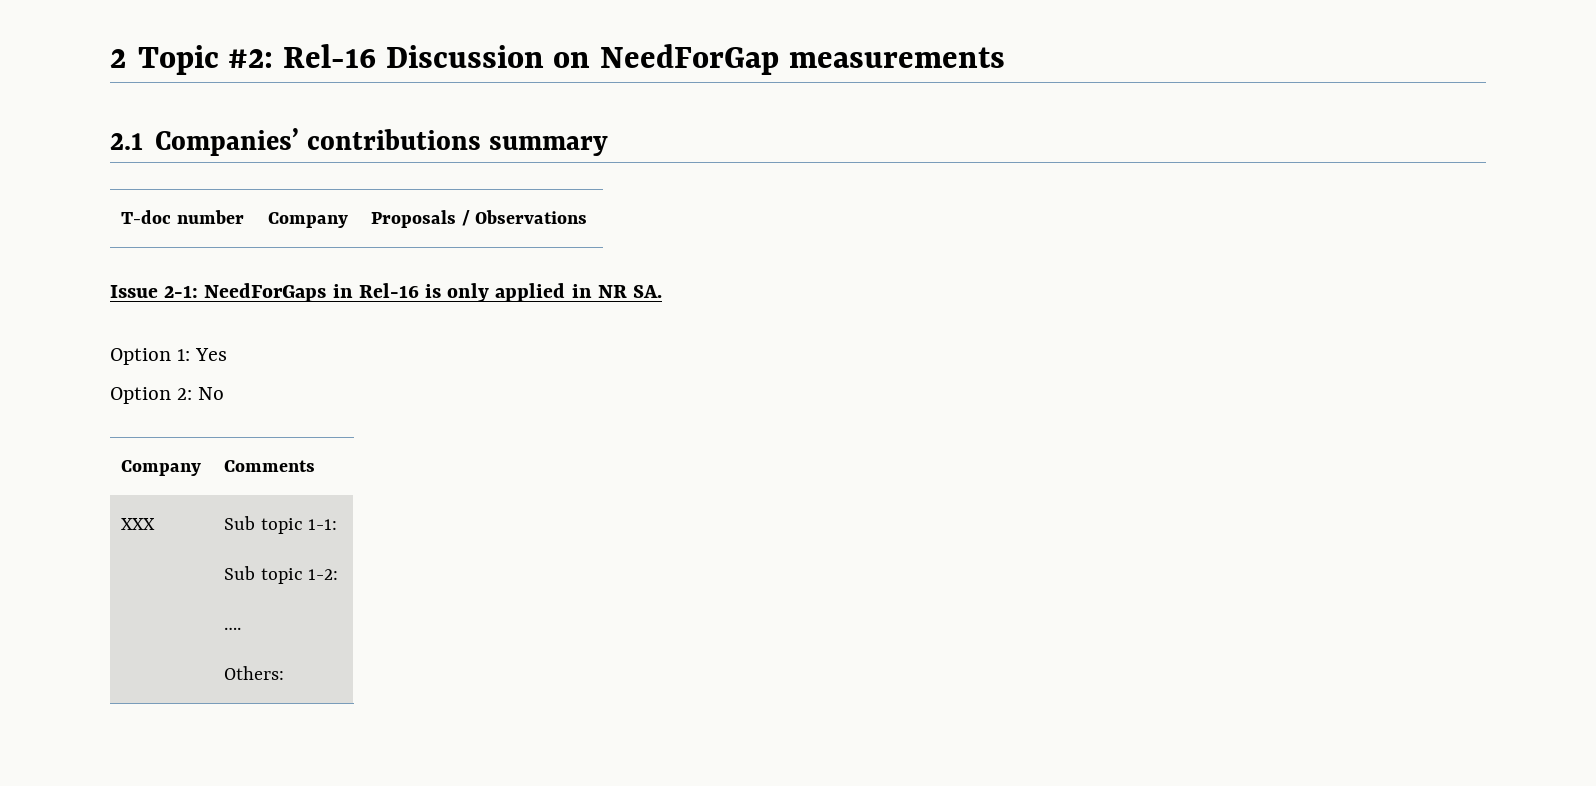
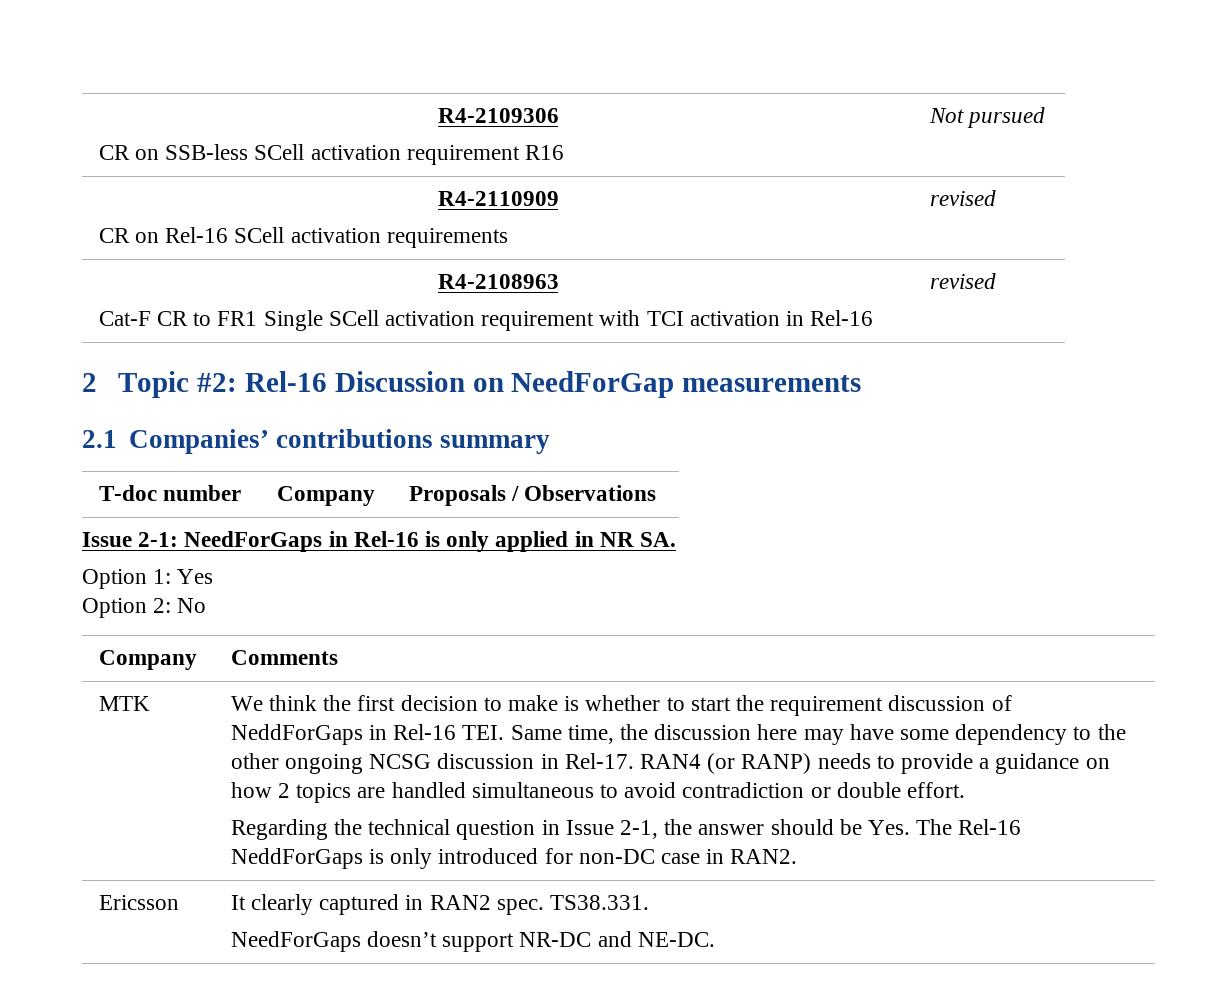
+ R4-2109306
+ CR on SSB-less SCell activation requirement R16 | Not pursued
+ R4-2110909
+ CR on Rel-16 SCell activation requirements | revised
+ R4-2108963
+ Cat-F CR to FR1 Single SCell activation requirement with TCI activation in Rel-16 | revised
- XXX | Sub topic 1-1:
- Sub topic 1-2:
- ….
- Others:
+ MTK | We think the first decision to make is whether to start the requirement discussion of NeddForGaps in Rel-16 TEI. Same time, the discussion here may have some dependency to the other ongoing NCSG discussion in Rel-17. RAN4 (or RANP) needs to provide a guidance on how 2 topics are handled simultaneous to avoid contradiction or double effort.
+ Regarding the technical question in Issue 2-1, the answer should be Yes. The Rel-16 NeddForGaps is only introduced for non-DC case in RAN2.
+ Ericsson | It clearly captured in RAN2 spec. TS38.331.
+ NeedForGaps doesn’t support NR-DC and NE-DC.

